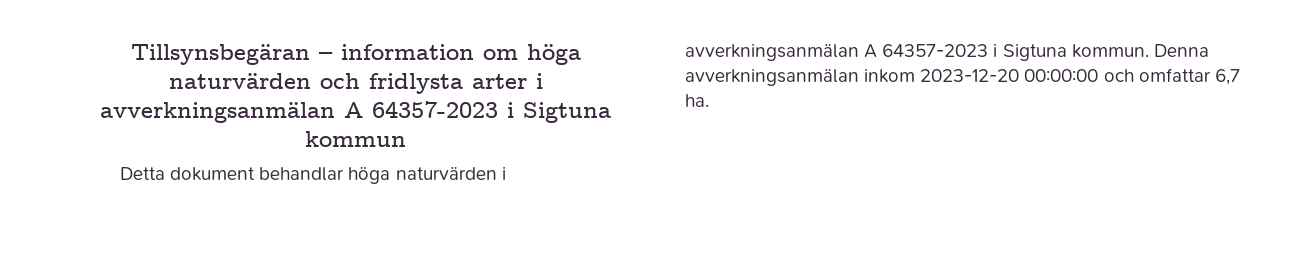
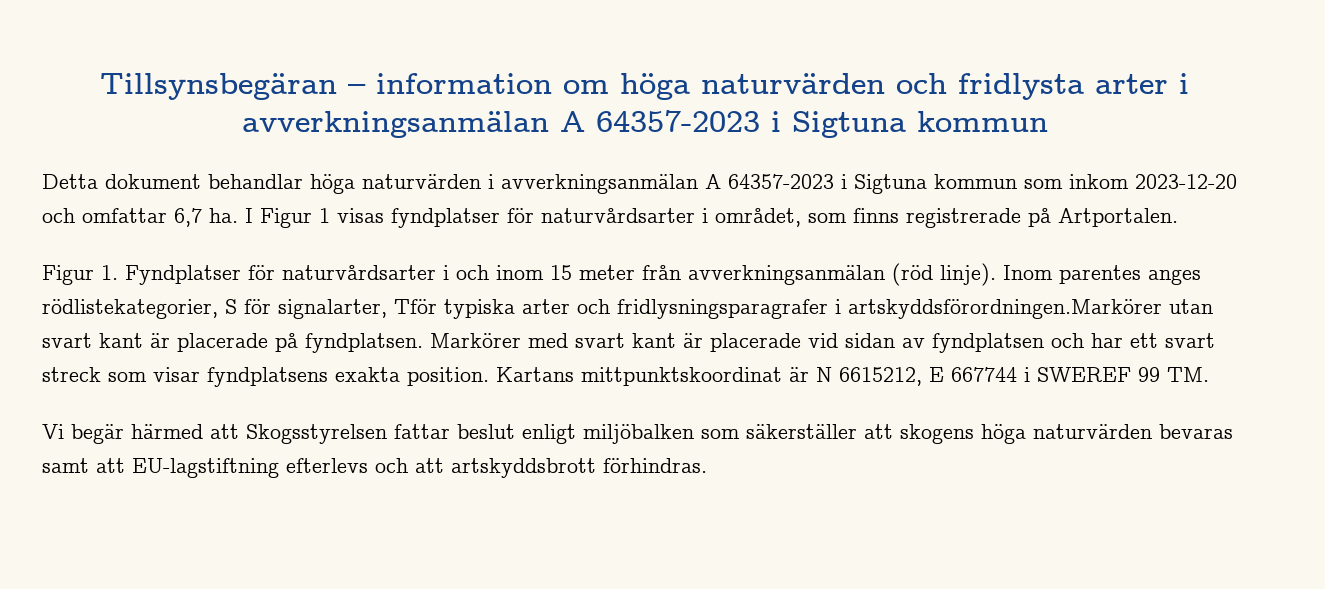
- Detta dokument behandlar höga naturvärden i avverkningsanmälan A 64357-2023 i Sigtuna kommun. Denna avverkningsanmälan inkom 2023-12-20 00:00:00 och omfattar 6,7 ha.
+ Detta dokument behandlar höga naturvärden i avverkningsanmälan A 64357-2023 i Sigtuna kommun som inkom 2023-12-20 och omfattar 6,7 ha.
+ I Figur 1 visas fyndplatser för naturvårdsarter i området, som finns registrerade på Artportalen.
+ Figur 1. Fyndplatser för naturvårdsarter i och inom 15 meter från avverkningsanmälan (röd linje). Inom parentes anges rödlistekategorier, S för signalarter, Tför typiska arter och fridlysningsparagrafer i artskyddsförordningen.Markörer utan svart kant är placerade på fyndplatsen. Markörer med svart kant är placerade vid sidan av fyndplatsen och har ett svart streck som visar fyndplatsens exakta position. Kartans mittpunktskoordinat är N 6615212, E 667744 i SWEREF 99 TM.
+ Vi begär härmed att Skogsstyrelsen fattar beslut enligt miljöbalken som säkerställer att skogens höga naturvärden bevaras samt att EU-lagstiftning efterlevs och att artskyddsbrott förhindras.

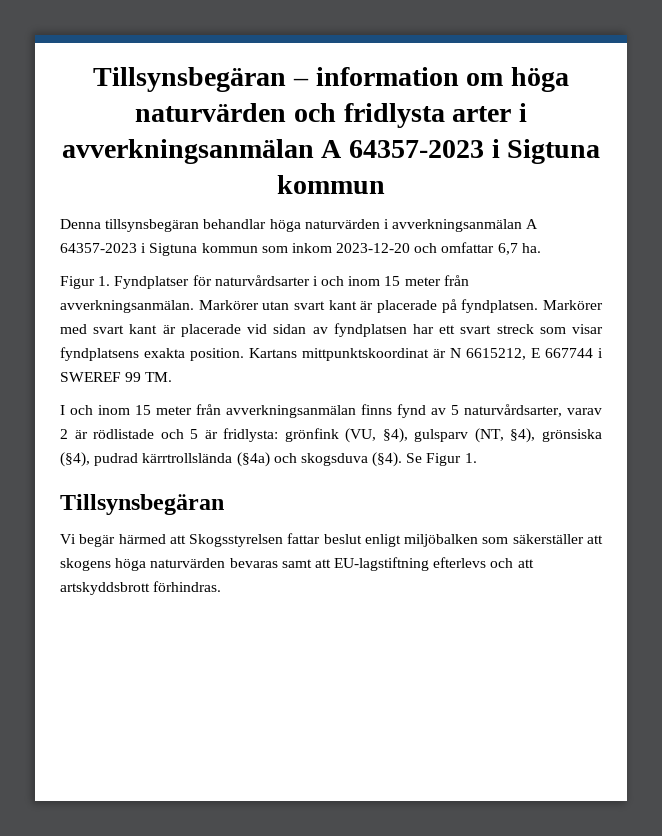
- Detta dokument behandlar höga naturvärden i avverkningsanmälan A 64357-2023 i Sigtuna kommun som inkom 2023-12-20 och omfattar 6,7 ha. I Figur 1 visas fyndplatser för naturvårdsarter i området, som finns registrerade på Artportalen.
+ Denna tillsynsbegäran behandlar höga naturvärden i avverkningsanmälan A 64357-2023 i Sigtuna kommun som inkom 2023-12-20 och omfattar 6,7 ha.
- Figur 1. Fyndplatser för naturvårdsarter i och inom 15 meter från avverkningsanmälan (röd linje). Inom parentes anges rödlistekategorier, S för signalarter, Tför typiska arter och fridlysningsparagrafer i artskyddsförordningen.Markörer utan svart kant är placerade på fyndplatsen.
+ Figur 1. Fyndplatser för naturvårdsarter i och inom 15 meter från avverkningsanmälan. Markörer utan svart kant är placerade på fyndplatsen.
- Markörer med svart kant är placerade vid sidan av fyndplatsen och har ett svart streck som visar fyndplatsens exakta position.
+ Markörer med svart kant är placerade vid sidan av fyndplatsen har ett svart streck som visar fyndplatsens exakta position.
+ I och inom 15 meter från avverkningsanmälan finns fynd av 5 naturvårdsarter, varav 2 är rödlistade och 5 är fridlysta: grönfink (VU, §4), gulsparv (NT, §4), grönsiska (§4), pudrad kärrtrollslända (§4a) och skogsduva (§4). Se Figur 1.
+ Tillsynsbegäran

